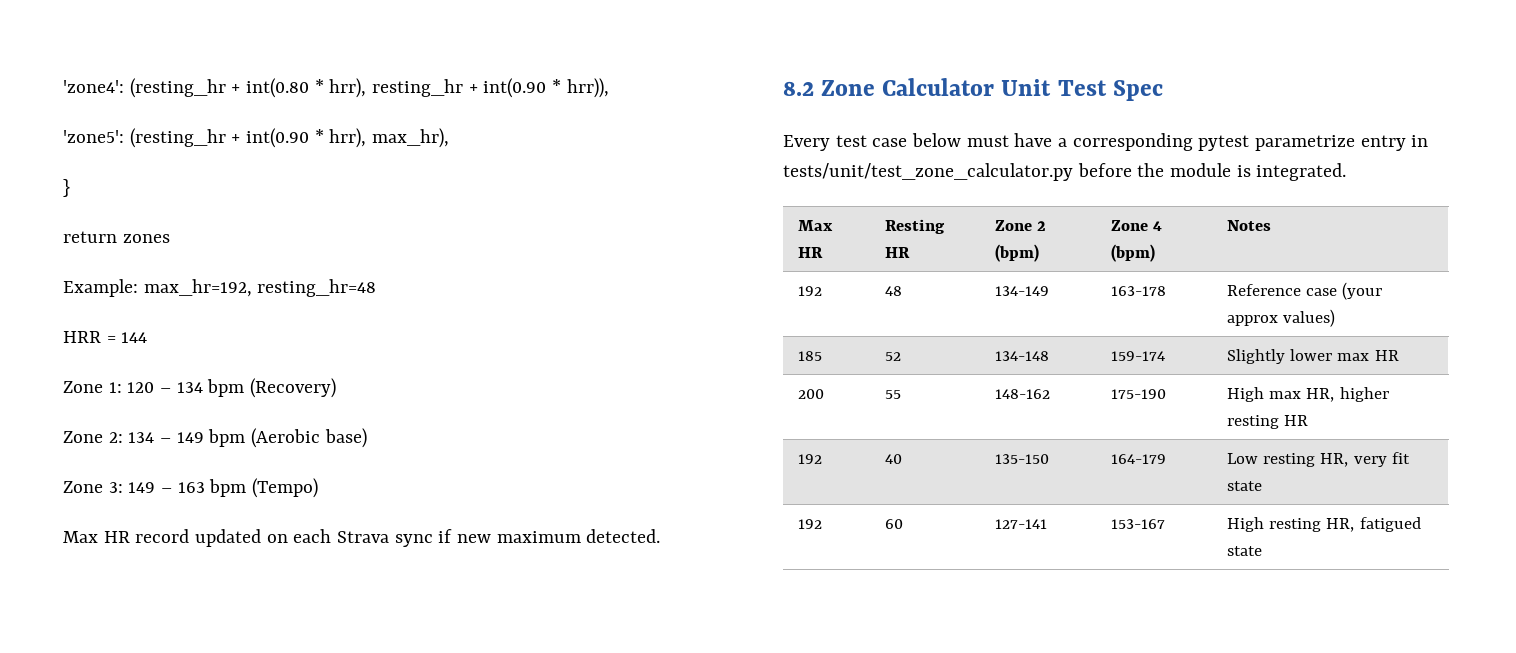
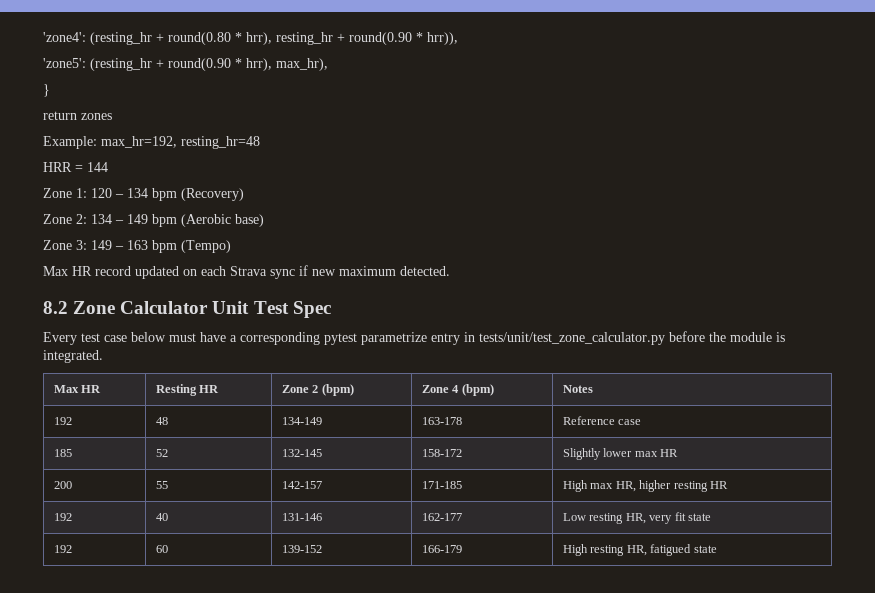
- 'zone4': (resting_hr + int(0.80 * hrr), resting_hr + int(0.90 * hrr)),
+ 'zone4': (resting_hr + round(0.80 * hrr), resting_hr + round(0.90 * hrr)),
- 'zone5': (resting_hr + int(0.90 * hrr), max_hr),
+ 'zone5': (resting_hr + round(0.90 * hrr), max_hr),
- 192 | 48 | 134-149 | 163-178 | Reference case (your approx values)
+ 192 | 48 | 134-149 | 163-178 | Reference case
- 185 | 52 | 134-148 | 159-174 | Slightly lower max HR
+ 185 | 52 | 132-145 | 158-172 | Slightly lower max HR
- 200 | 55 | 148-162 | 175-190 | High max HR, higher resting HR
+ 200 | 55 | 142-157 | 171-185 | High max HR, higher resting HR
- 192 | 40 | 135-150 | 164-179 | Low resting HR, very fit state
+ 192 | 40 | 131-146 | 162-177 | Low resting HR, very fit state
- 192 | 60 | 127-141 | 153-167 | High resting HR, fatigued state
+ 192 | 60 | 139-152 | 166-179 | High resting HR, fatigued state

